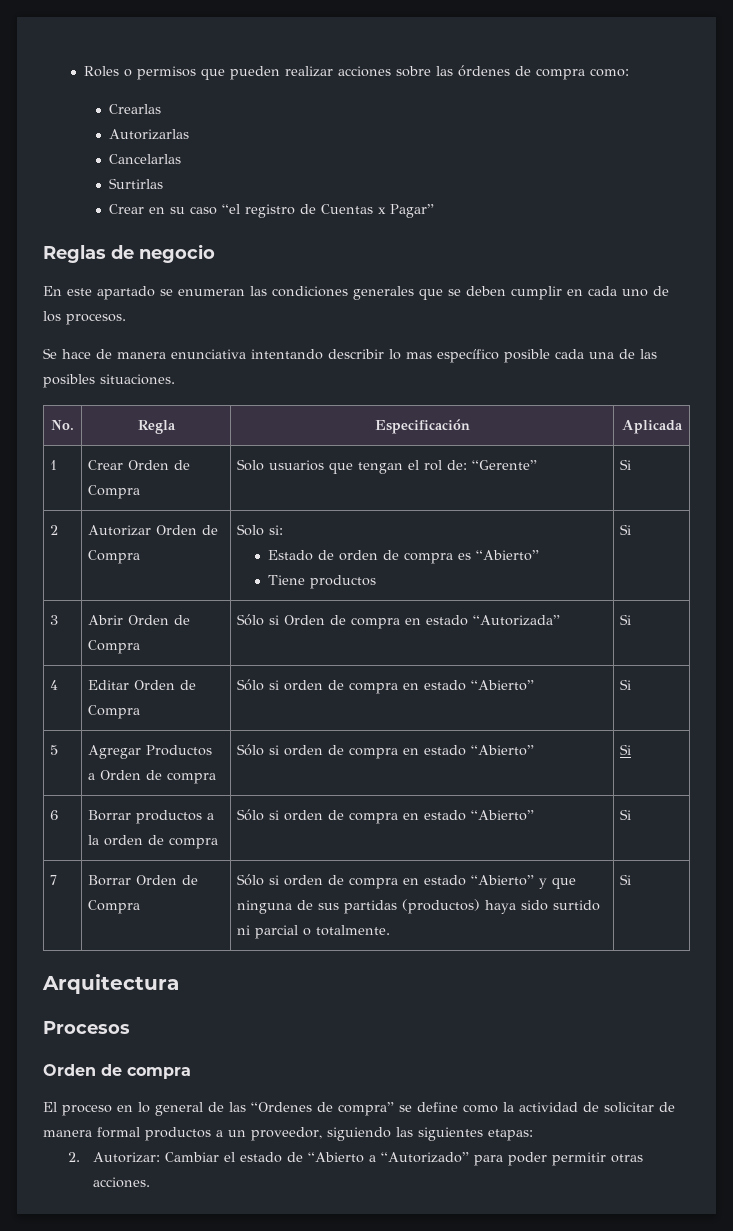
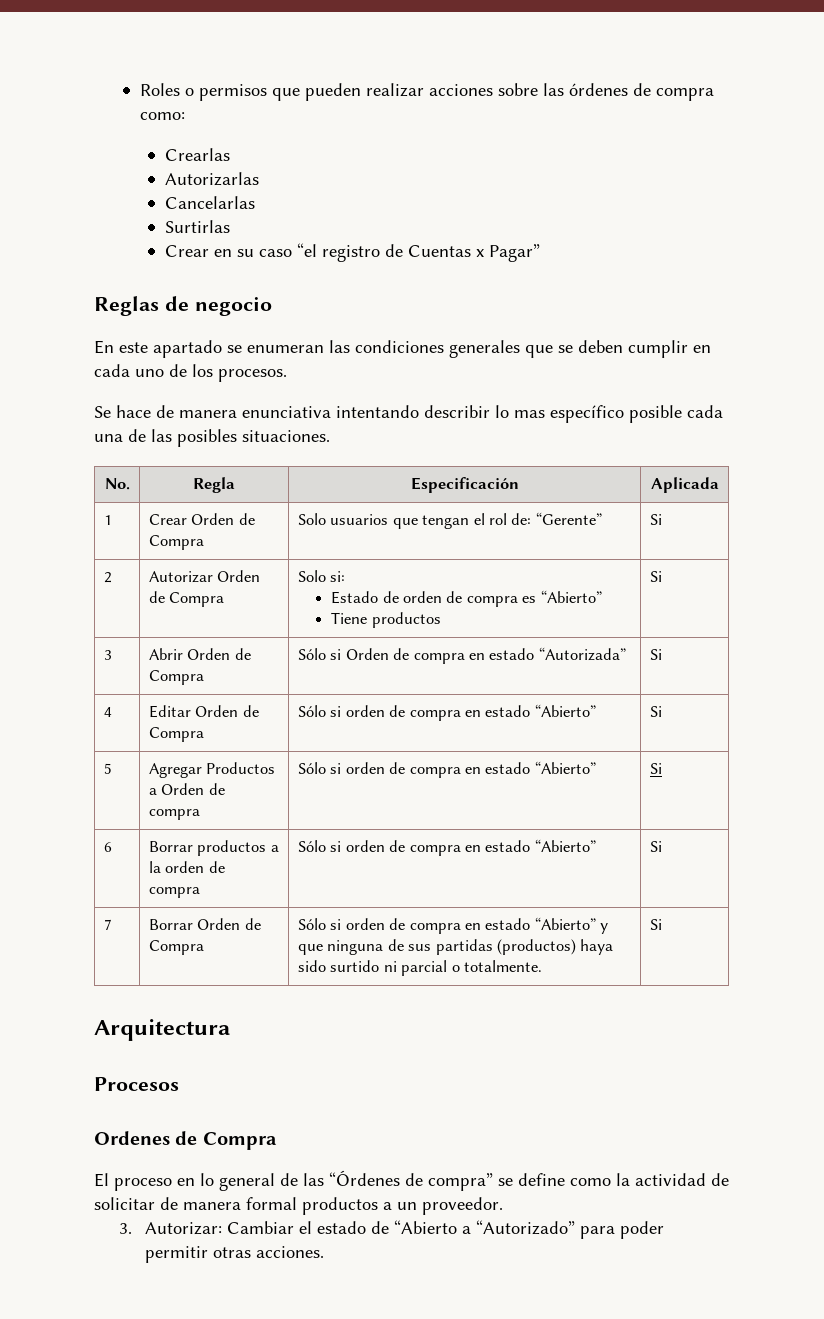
  Procesos
- Orden de compra
+ Ordenes de Compra
- El proceso en lo general de las “Ordenes de compra” se define como la actividad de solicitar de manera formal productos a un proveedor, siguiendo las siguientes etapas:
- 2. Autorizar: Cambiar el estado de “Abierto a “Autorizado” para poder permitir otras acciones.
+ El proceso en lo general de las “Órdenes de compra” se define como la actividad de solicitar de manera formal productos a un proveedor.
+ 3. Autorizar: Cambiar el estado de “Abierto a “Autorizado” para poder permitir otras acciones.

